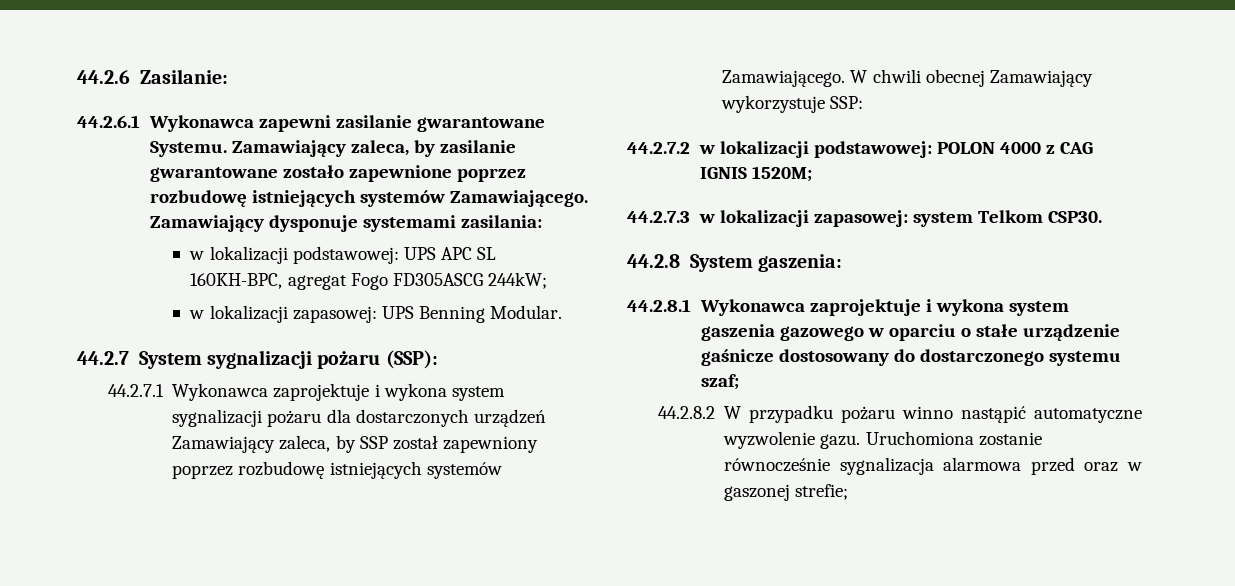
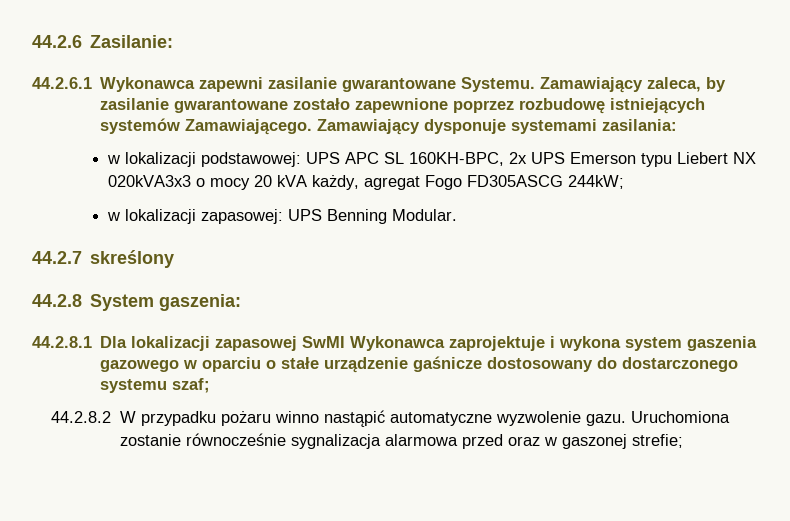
- w lokalizacji podstawowej: UPS APC SL 160KH-BPC, agregat Fogo FD305ASCG 244kW;
+ w lokalizacji podstawowej: UPS APC SL 160KH-BPC, 2x UPS Emerson typu Liebert NX 020kVA3x3 o mocy 20 kVA każdy, agregat Fogo FD305ASCG 244kW;
- 44.2.7 System sygnalizacji pożaru (SSP):
- 44.2.7.1 Wykonawca zaprojektuje i wykona system sygnalizacji pożaru dla dostarczonych urządzeń Zamawiający zaleca, by SSP został zapewniony poprzez rozbudowę istniejących systemów Zamawiającego. W chwili obecnej Zamawiający wykorzystuje SSP:
- 44.2.7.2 w lokalizacji podstawowej: POLON 4000 z CAG IGNIS 1520M;
- 44.2.7.3 w lokalizacji zapasowej: system Telkom CSP30.
+ 44.2.7 skreślony
- 44.2.8.1 Wykonawca zaprojektuje i wykona system gaszenia gazowego w oparciu o stałe urządzenie gaśnicze dostosowany do dostarczonego systemu szaf;
+ 44.2.8.1 Dla lokalizacji zapasowej SwMI Wykonawca zaprojektuje i wykona system gaszenia gazowego w oparciu o stałe urządzenie gaśnicze dostosowany do dostarczonego systemu szaf;

